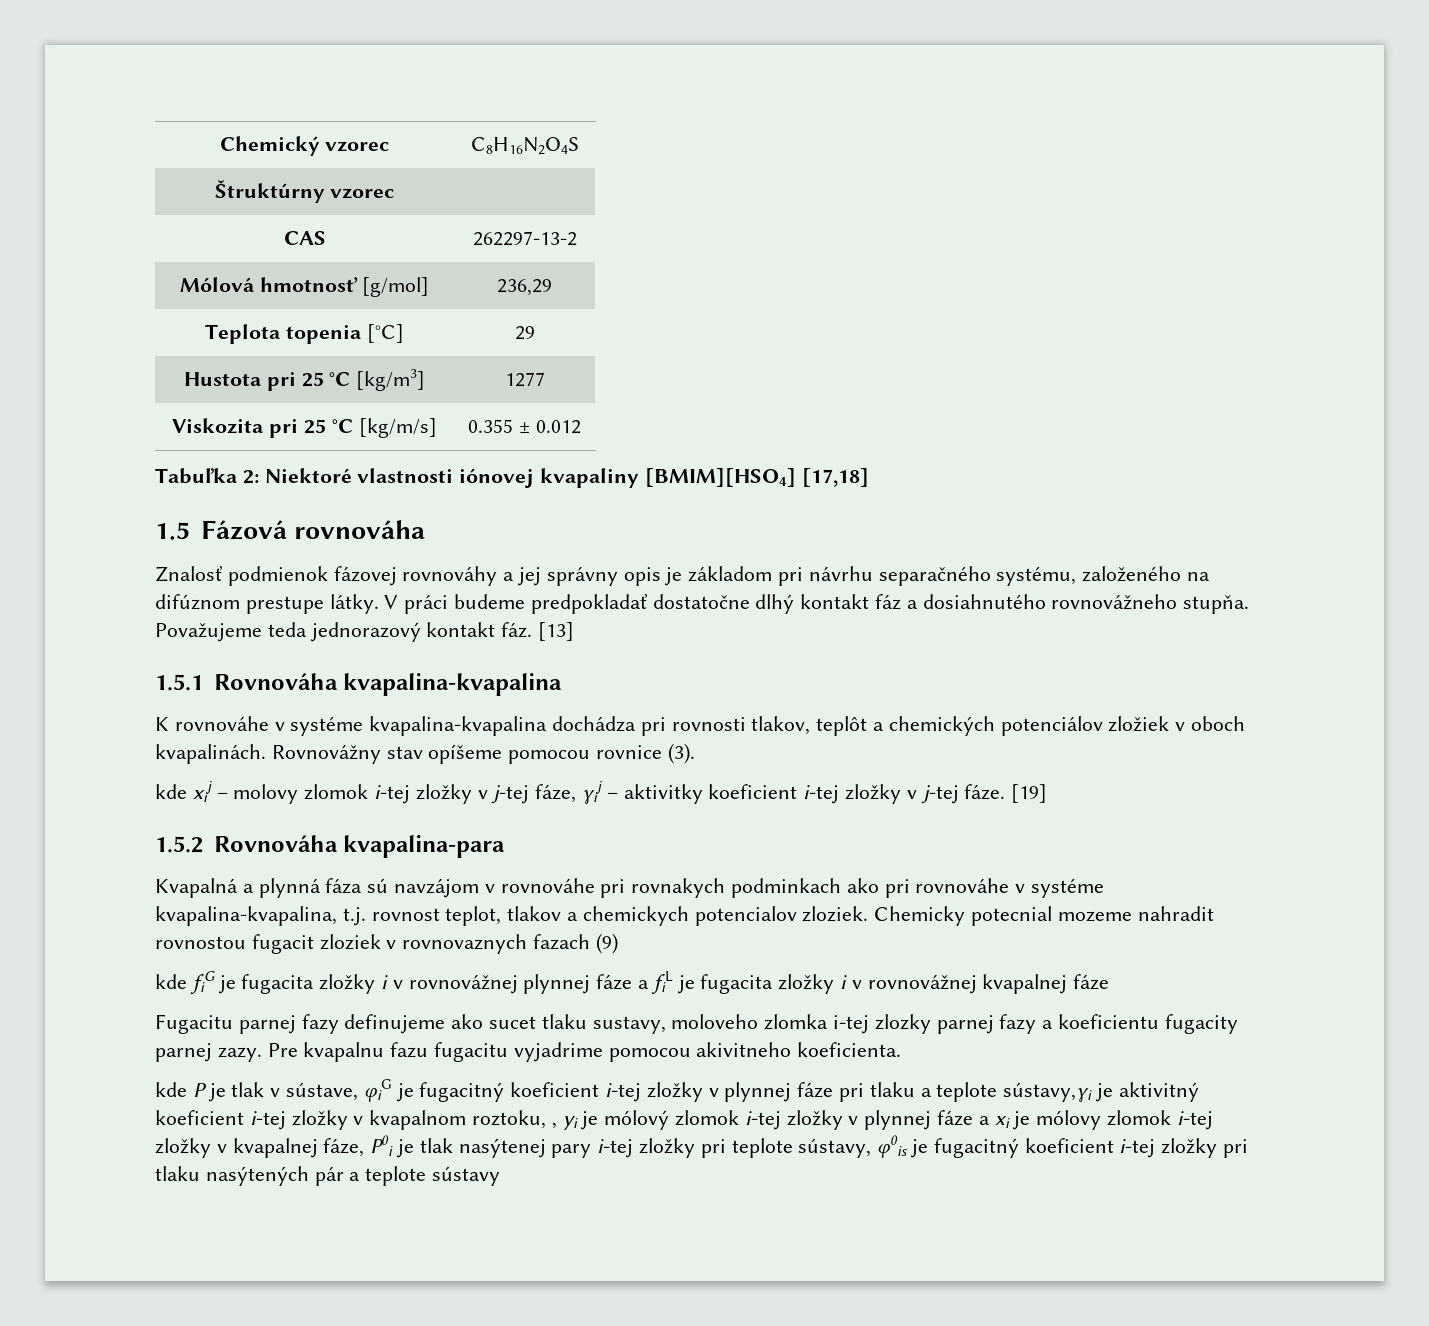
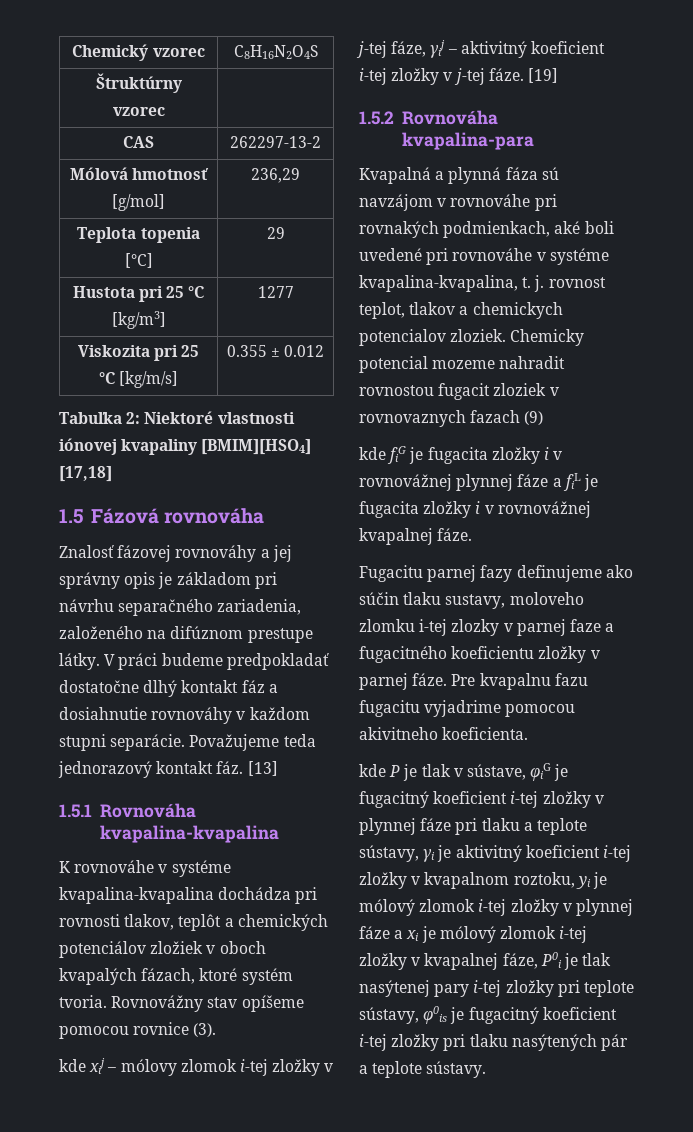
- Znalosť podmienok fázovej rovnováhy a jej správny opis je základom pri návrhu separačného systému, založeného na difúznom prestupe látky.
+ Znalosť fázovej rovnováhy a jej správny opis je základom pri návrhu separačného zariadenia, založeného na difúznom prestupe látky.
- V práci budeme predpokladať dostatočne dlhý kontakt fáz a dosiahnutého rovnovážneho stupňa.
+ V práci budeme predpokladať dostatočne dlhý kontakt fáz a dosiahnutie rovnováhy v každom stupni separácie.
- K rovnováhe v systéme kvapalina-kvapalina dochádza pri rovnosti tlakov, teplôt a chemických potenciálov zložiek v oboch kvapalinách.
+ K rovnováhe v systéme kvapalina-kvapalina dochádza pri rovnosti tlakov, teplôt a chemických potenciálov zložiek v oboch kvapalých fázach, ktoré systém tvoria.
- kde xij – molovy zlomok i-tej zložky v j-tej fáze, γij – aktivitky koeficient i-tej zložky v j-tej fáze.
+ kde xij – mólovy zlomok i-tej zložky v j-tej fáze, γij – aktivitný koeficient i-tej zložky v j-tej fáze.
- Kvapalná a plynná fáza sú navzájom v rovnováhe pri rovnakych podminkach ako pri rovnováhe v systéme kvapalina-kvapalina, t.j. rovnost teplot, tlakov a chemickych potencialov zloziek.
+ Kvapalná a plynná fáza sú navzájom v rovnováhe pri rovnakých podmienkach, aké boli uvedené pri rovnováhe v systéme kvapalina-kvapalina, t. j. rovnost teplot, tlakov a chemickych potencialov zloziek.
- Chemicky potecnial mozeme nahradit rovnostou fugacit zloziek v rovnovaznych fazach (9)
+ Chemicky potencial mozeme nahradit rovnostou fugacit zloziek v rovnovaznych fazach (9)
- kde fiG je fugacita zložky i v rovnovážnej plynnej fáze a fiL je fugacita zložky i v rovnovážnej kvapalnej fáze
+ kde fiG je fugacita zložky i v rovnovážnej plynnej fáze a fiL je fugacita zložky i v rovnovážnej kvapalnej fáze.
- Fugacitu parnej fazy definujeme ako sucet tlaku sustavy, moloveho zlomka i-tej zlozky parnej fazy a koeficientu fugacity parnej zazy.
+ Fugacitu parnej fazy definujeme ako súčin tlaku sustavy, moloveho zlomku i-tej zlozky v parnej faze a fugacitného koeficientu zložky v parnej fáze.
- kde P je tlak v sústave, φiG je fugacitný koeficient i-tej zložky v plynnej fáze pri tlaku a teplote sústavy,γi je aktivitný koeficient i-tej zložky v kvapalnom roztoku, , yi je mólový zlomok i-tej zložky v plynnej fáze a xi je mólovy zlomok i-tej zložky v kvapalnej fáze, P0i je tlak nasýtenej pary i-tej zložky pri teplote sústavy, φ0is je fugacitný koeficient i-tej zložky pri tlaku nasýtených pár a teplote sústavy
+ kde P je tlak v sústave, φiG je fugacitný koeficient i-tej zložky v plynnej fáze pri tlaku a teplote sústavy, γi je aktivitný koeficient i-tej zložky v kvapalnom roztoku, yi je mólový zlomok i-tej zložky v plynnej fáze a xi je mólový zlomok i-tej zložky v kvapalnej fáze, P0i je tlak nasýtenej pary i-tej zložky pri teplote sústavy, φ0is je fugacitný koeficient i-tej zložky pri tlaku nasýtených pár a teplote sústavy.

